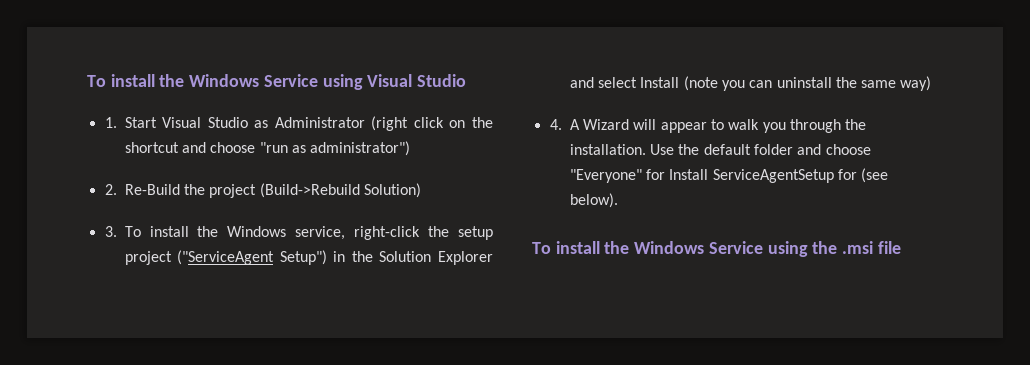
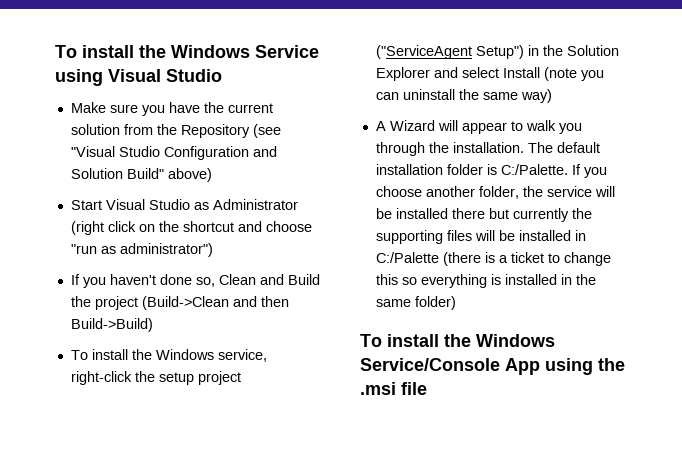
- 1. Start Visual Studio as Administrator (right click on the shortcut and choose "run as administrator")
+ Make sure you have the current solution from the Repository (see "Visual Studio Configuration and Solution Build" above)
+ Start Visual Studio as Administrator (right click on the shortcut and choose "run as administrator")
- 2. Re-Build the project (Build->Rebuild Solution)
- 3. To install the Windows service, right-click the setup project ("ServiceAgent Setup") in the Solution Explorer and select Install (note you can uninstall the same way)
+ If you haven't done so, Clean and Build the project (Build->Clean and then Build->Build)
+ To install the Windows service, right-click the setup project ("ServiceAgent Setup") in the Solution Explorer and select Install (note you can uninstall the same way)
- 4. A Wizard will appear to walk you through the installation.
+ A Wizard will appear to walk you through the installation.
- Use the default folder and choose "Everyone" for Install ServiceAgentSetup for (see below).
- To install the Windows Service using the .msi file
+ The default installation folder is C:/Palette. If you choose another folder, the service will be installed there but currently the supporting files will be installed in C:/Palette (there is a ticket to change this so everything is installed in the same folder)
+ To install the Windows Service/Console App using the .msi file

